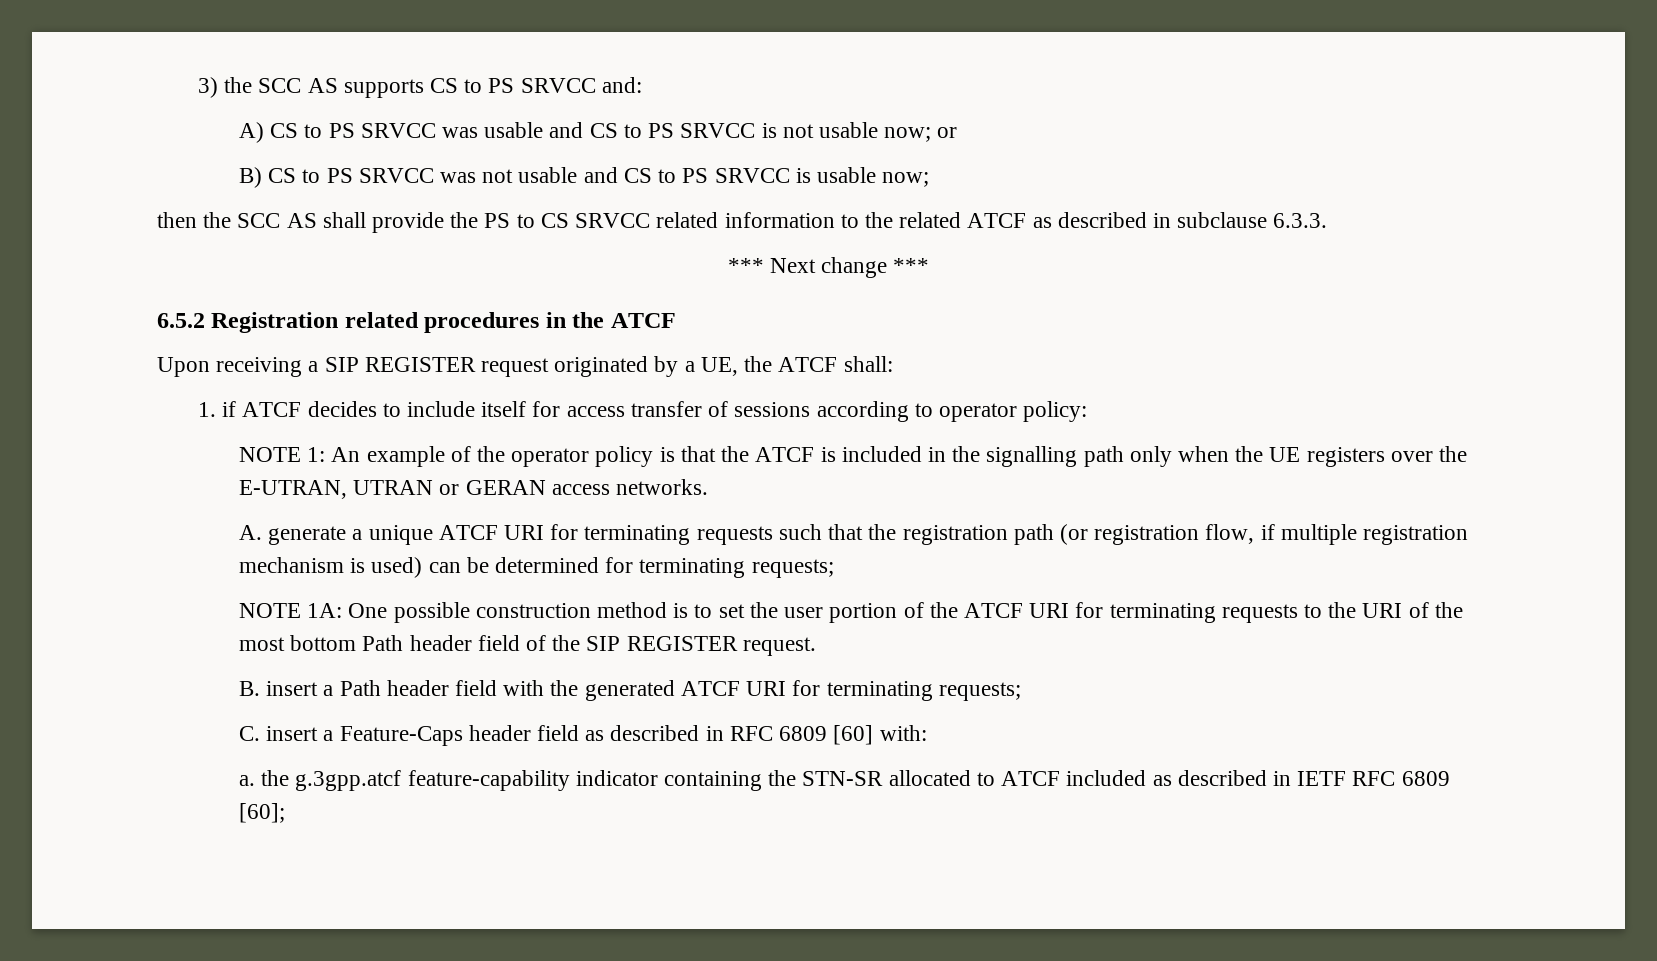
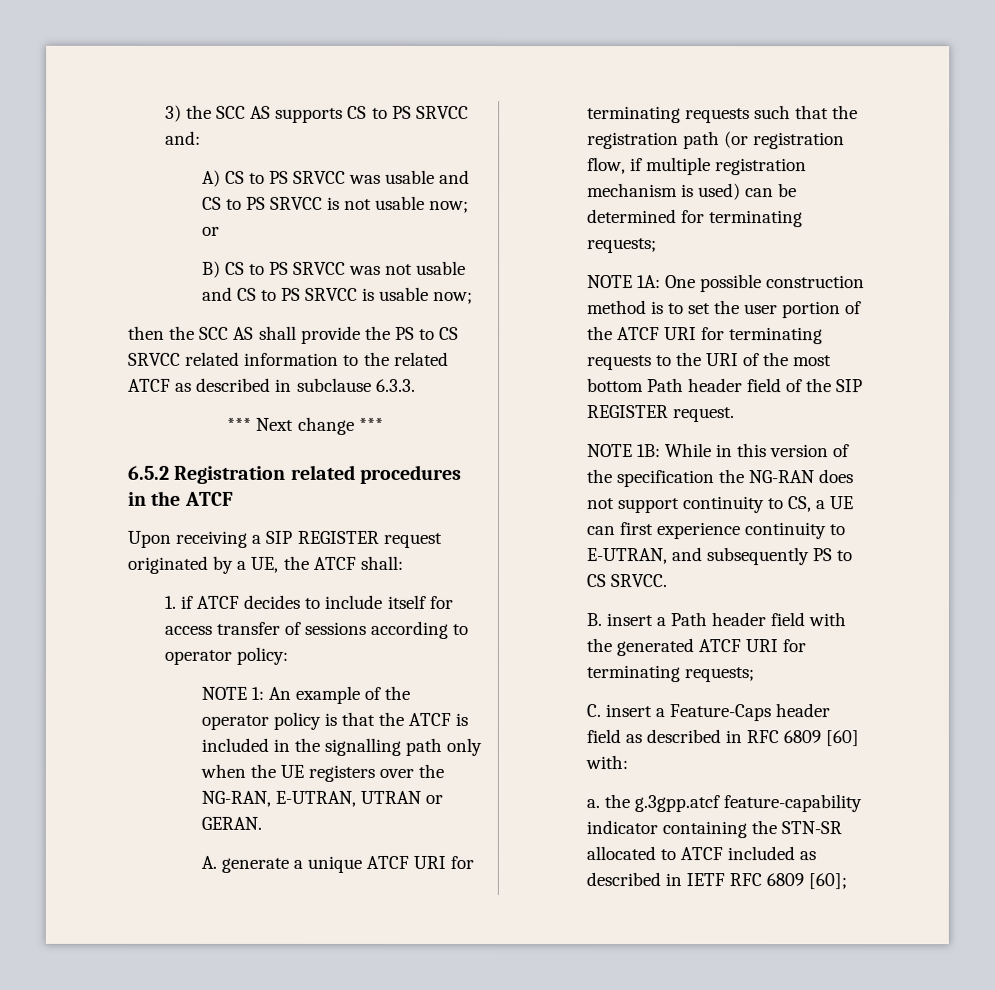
- NOTE 1: An example of the operator policy is that the ATCF is included in the signalling path only when the UE registers over the E-UTRAN, UTRAN or GERAN access networks.
+ NOTE 1: An example of the operator policy is that the ATCF is included in the signalling path only when the UE registers over the NG-RAN, E-UTRAN, UTRAN or GERAN.
+ NOTE 1B: While in this version of the specification the NG-RAN does not support continuity to CS, a UE can first experience continuity to E-UTRAN, and subsequently PS to CS SRVCC.

